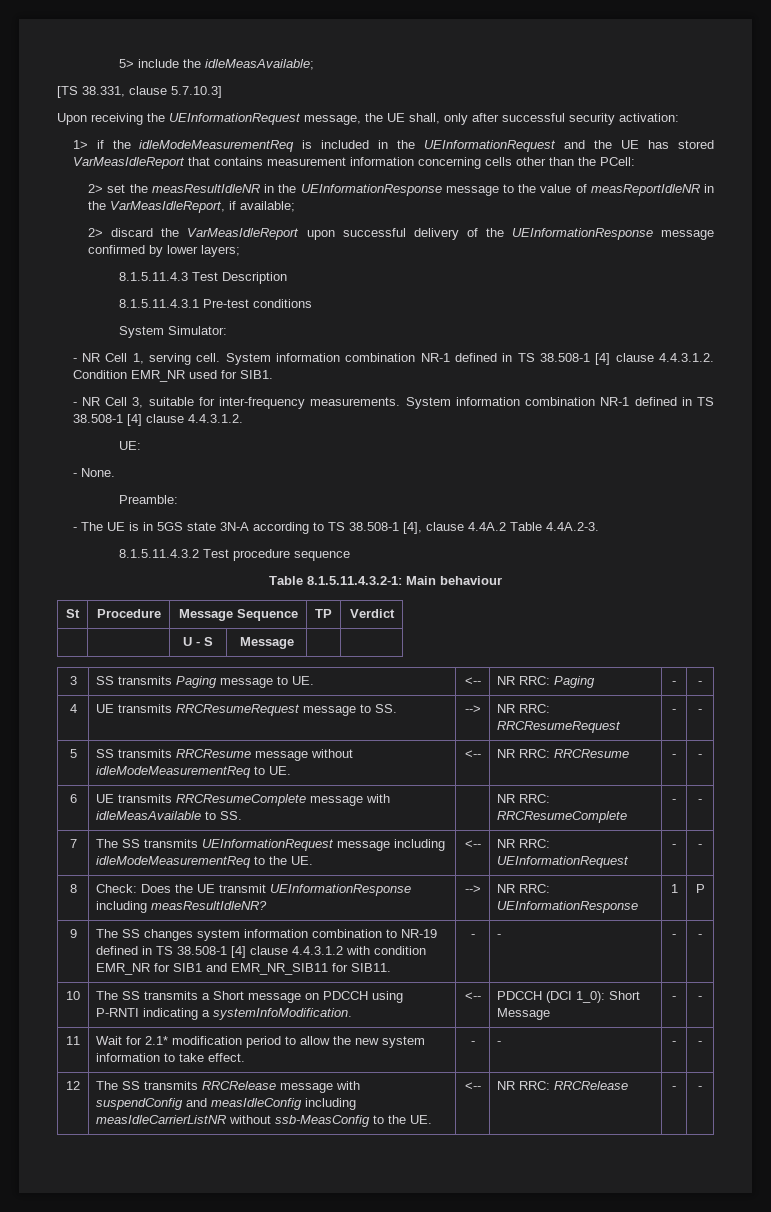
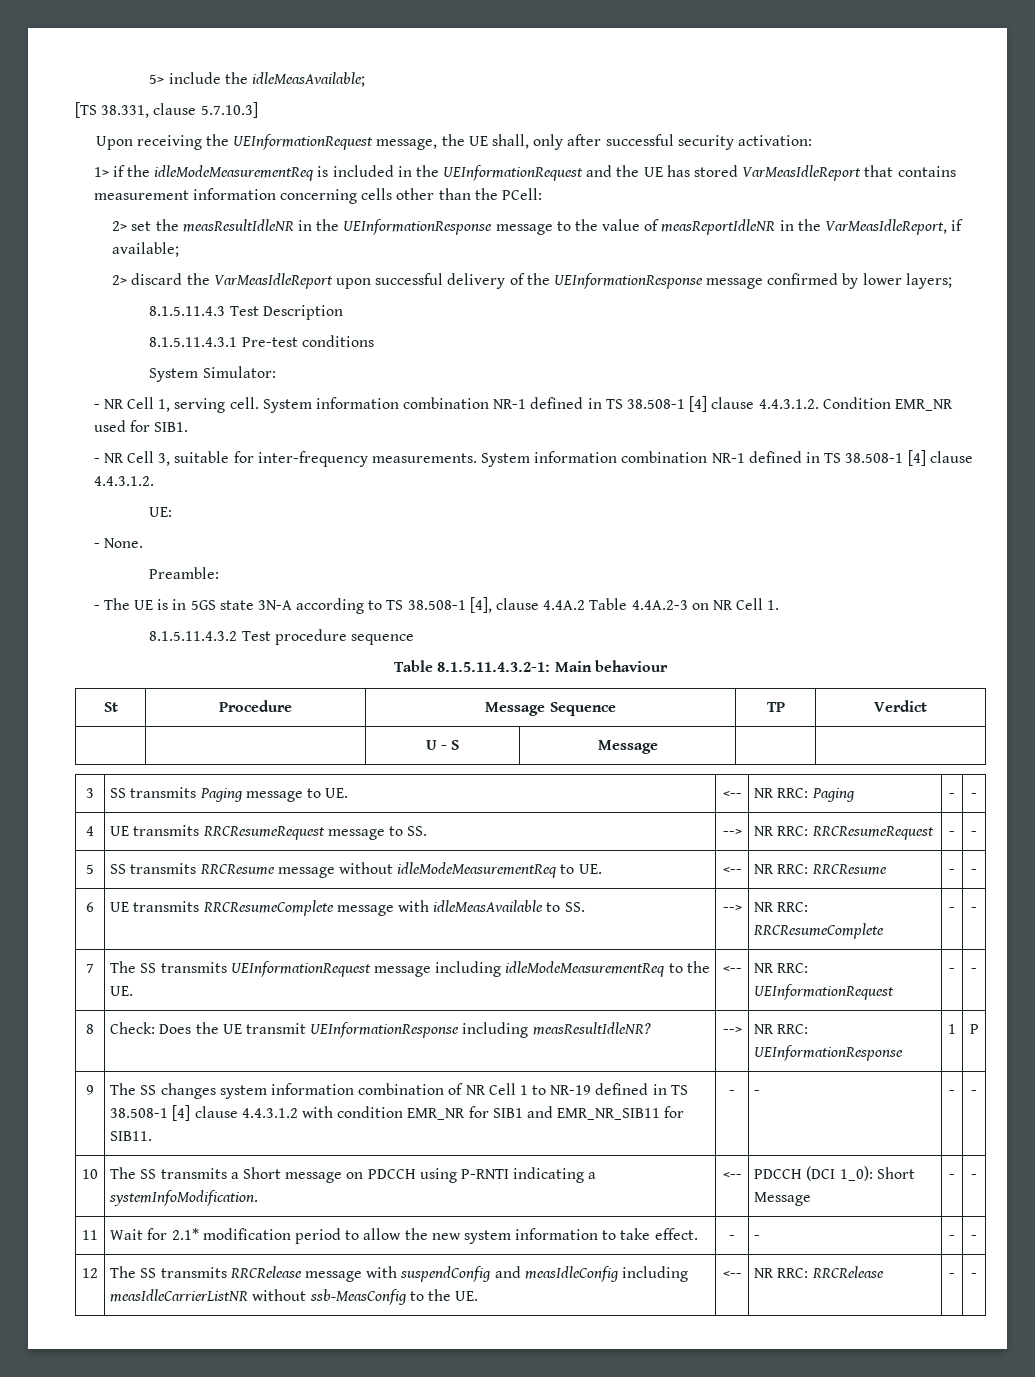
- - The UE is in 5GS state 3N-A according to TS 38.508-1 [4], clause 4.4A.2 Table 4.4A.2-3.
+ - The UE is in 5GS state 3N-A according to TS 38.508-1 [4], clause 4.4A.2 Table 4.4A.2-3 on NR Cell 1.
- 6 | UE transmits RRCResumeComplete message with idleMeasAvailable to SS. | | NR RRC: RRCResumeComplete | - | -
+ 6 | UE transmits RRCResumeComplete message with idleMeasAvailable to SS. | --> | NR RRC: RRCResumeComplete | - | -
- 9 | The SS changes system information combination to NR-19 defined in TS 38.508-1 [4] clause 4.4.3.1.2 with condition EMR_NR for SIB1 and EMR_NR_SIB11 for SIB11. | - | - | - | -
+ 9 | The SS changes system information combination of NR Cell 1 to NR-19 defined in TS 38.508-1 [4] clause 4.4.3.1.2 with condition EMR_NR for SIB1 and EMR_NR_SIB11 for SIB11. | - | - | - | -

